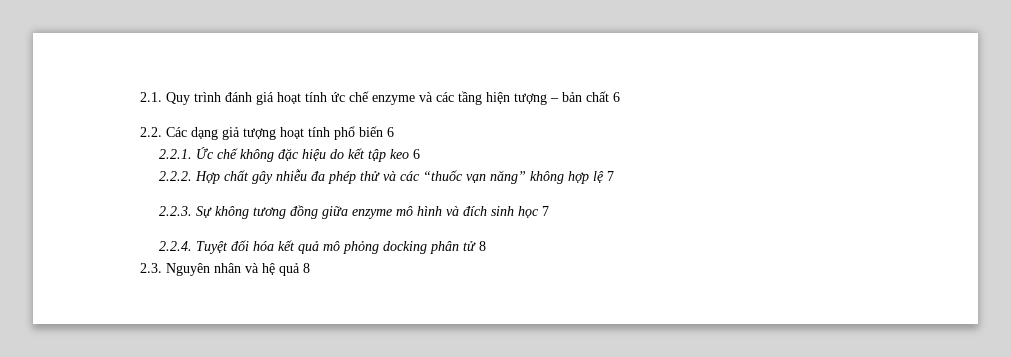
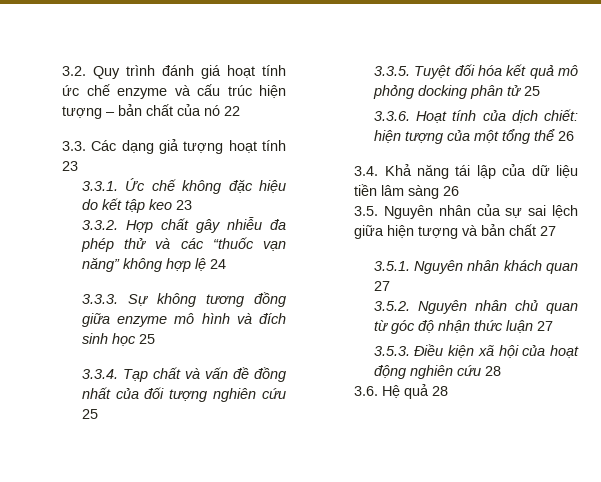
- 2.1. Quy trình đánh giá hoạt tính ức chế enzyme và các tầng hiện tượng – bản chất 6
- 2.2. Các dạng giả tượng hoạt tính phổ biến 6
- 2.2.1. Ức chế không đặc hiệu do kết tập keo 6
- 2.2.2. Hợp chất gây nhiễu đa phép thử và các “thuốc vạn năng” không hợp lệ 7
- 2.2.3. Sự không tương đồng giữa enzyme mô hình và đích sinh học 7
- 2.2.4. Tuyệt đối hóa kết quả mô phỏng docking phân tử 8
- 2.3. Nguyên nhân và hệ quả 8
+ 3.2. Quy trình đánh giá hoạt tính ức chế enzyme và cấu trúc hiện tượng – bản chất của nó 22
+ 3.3. Các dạng giả tượng hoạt tính 23
+ 3.3.1. Ức chế không đặc hiệu do kết tập keo 23
+ 3.3.2. Hợp chất gây nhiễu đa phép thử và các “thuốc vạn năng” không hợp lệ 24
+ 3.3.3. Sự không tương đồng giữa enzyme mô hình và đích sinh học 25
+ 3.3.4. Tạp chất và vấn đề đồng nhất của đối tượng nghiên cứu 25
+ 3.3.5. Tuyệt đối hóa kết quả mô phỏng docking phân tử 25
+ 3.3.6. Hoạt tính của dịch chiết: hiện tượng của một tổng thể 26
+ 3.4. Khả năng tái lập của dữ liệu tiền lâm sàng 26
+ 3.5. Nguyên nhân của sự sai lệch giữa hiện tượng và bản chất 27
+ 3.5.1. Nguyên nhân khách quan 27
+ 3.5.2. Nguyên nhân chủ quan từ góc độ nhận thức luận 27
+ 3.5.3. Điều kiện xã hội của hoạt động nghiên cứu 28
+ 3.6. Hệ quả 28

